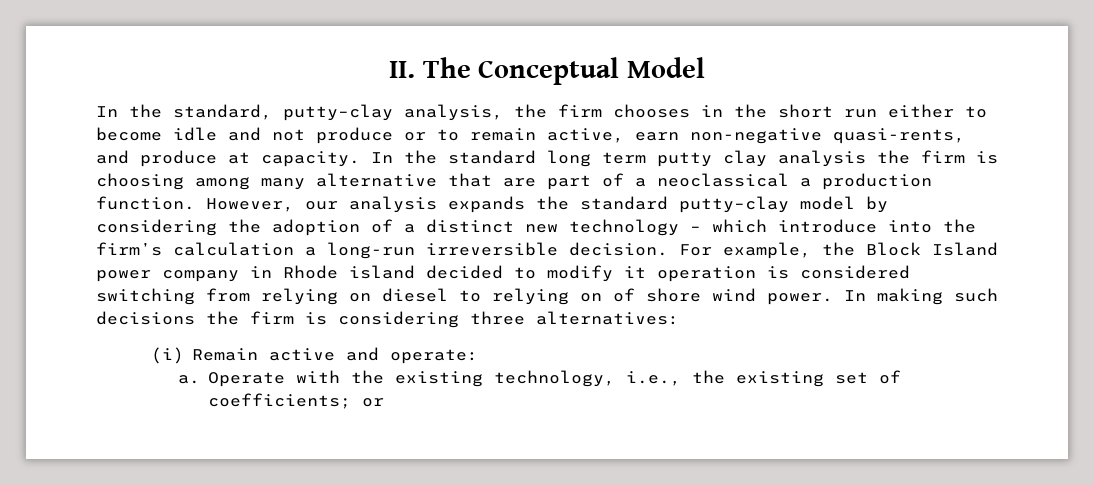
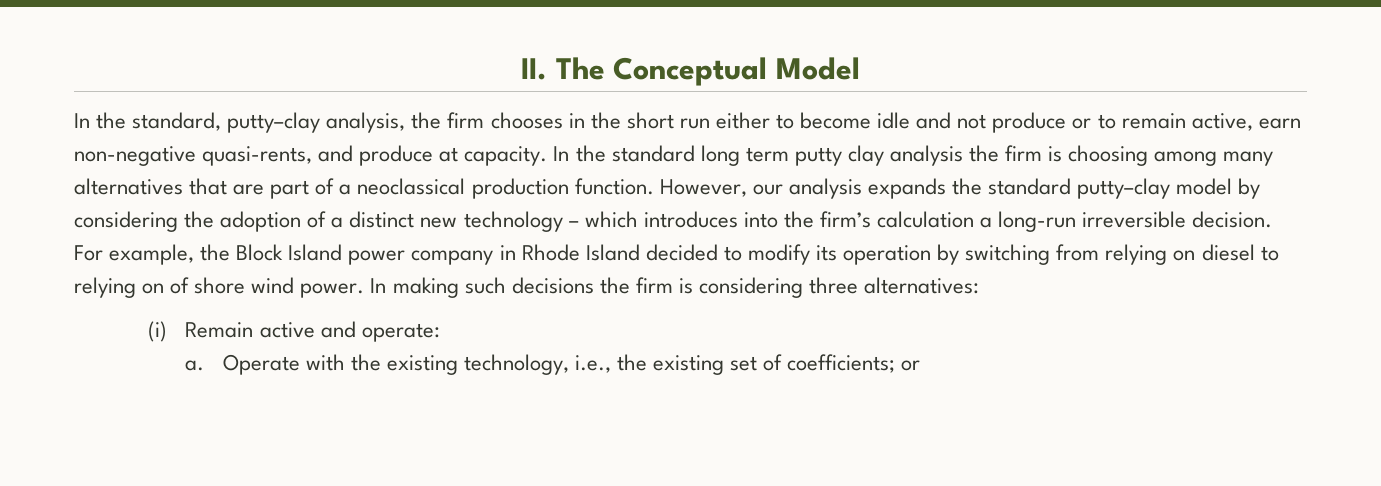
- In the standard long term putty clay analysis the firm is choosing among many alternative that are part of a neoclassical a production function.
+ In the standard long term putty clay analysis the firm is choosing among many alternatives that are part of a neoclassical production function.
- However, our analysis expands the standard putty–clay model by considering the adoption of a distinct new technology – which introduce into the firm’s calculation a long-run irreversible decision.
+ However, our analysis expands the standard putty–clay model by considering the adoption of a distinct new technology – which introduces into the firm’s calculation a long-run irreversible decision.
- For example, the Block Island power company in Rhode island decided to modify it operation is considered switching from relying on diesel to relying on of shore wind power.
+ For example, the Block Island power company in Rhode Island decided to modify its operation by switching from relying on diesel to relying on of shore wind power.

